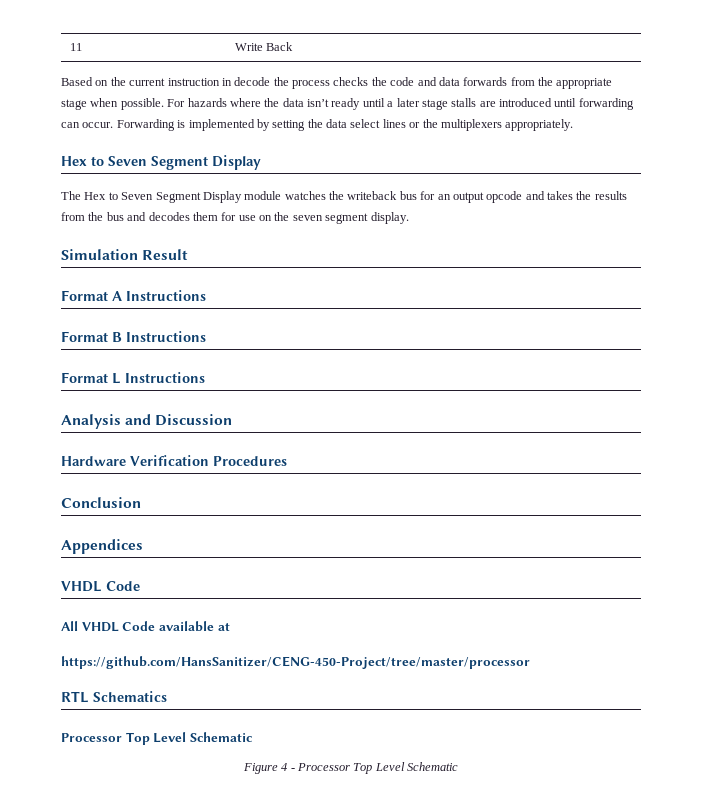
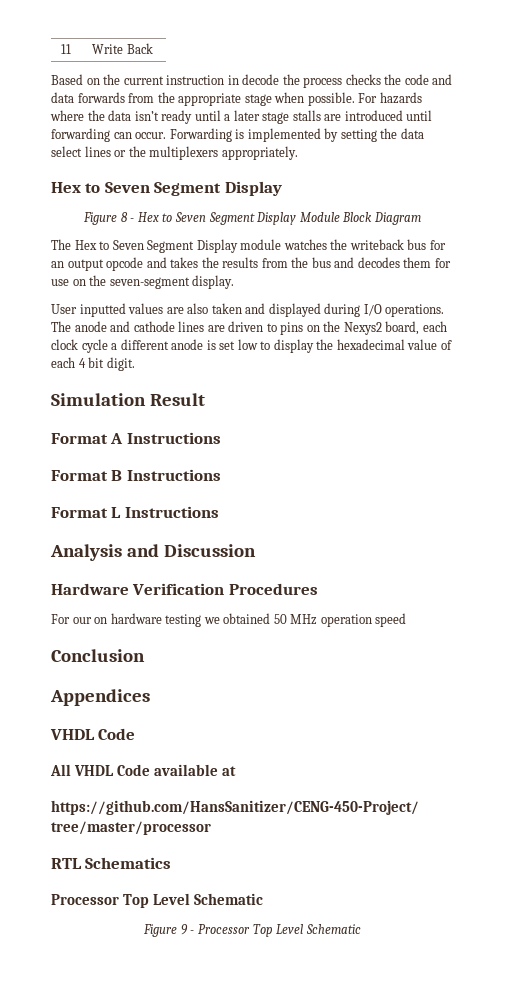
+ Figure 8 - Hex to Seven Segment Display Module Block Diagram
- The Hex to Seven Segment Display module watches the writeback bus for an output opcode and takes the results from the bus and decodes them for use on the seven segment display.
+ The Hex to Seven Segment Display module watches the writeback bus for an output opcode and takes the results from the bus and decodes them for use on the seven-segment display.
+ User inputted values are also taken and displayed during I/O operations. The anode and cathode lines are driven to pins on the Nexys2 board, each clock cycle a different anode is set low to display the hexadecimal value of each 4 bit digit.
+ For our on hardware testing we obtained 50 MHz operation speed
- Figure 4 - Processor Top Level Schematic
+ Figure 9 - Processor Top Level Schematic

